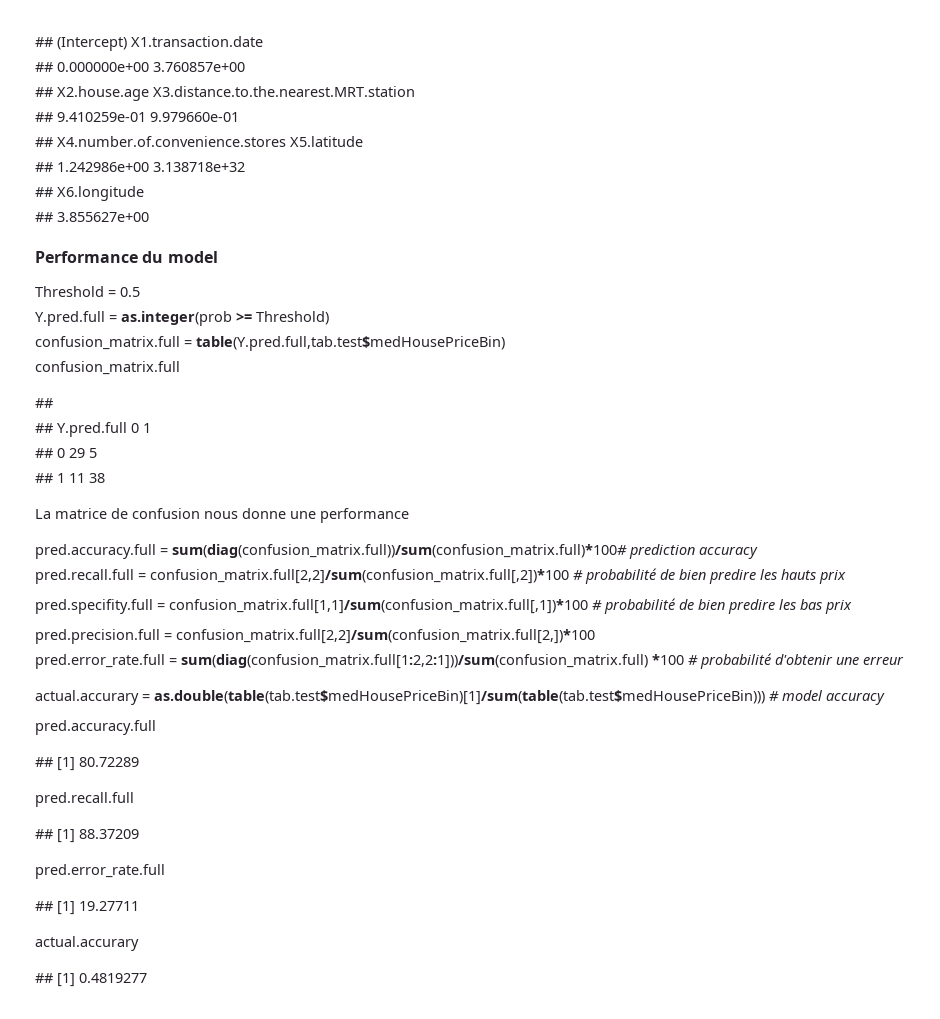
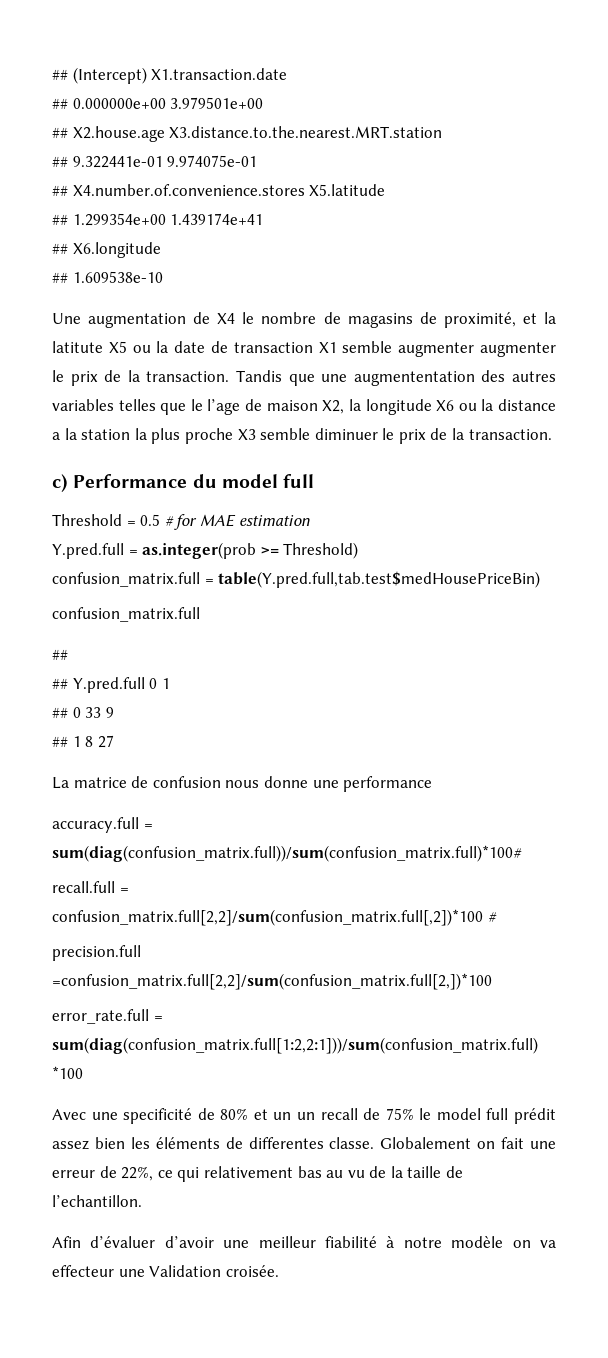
- ## 0.000000e+00 3.760857e+00
+ ## 0.000000e+00 3.979501e+00
- ## 9.410259e-01 9.979660e-01
+ ## 9.322441e-01 9.974075e-01
- ## 1.242986e+00 3.138718e+32
+ ## 1.299354e+00 1.439174e+41
- ## 3.855627e+00
- Performance du model
+ ## 1.609538e-10
+ Une augmentation de X4 le nombre de magasins de proximité, et la latitute X5 ou la date de transaction X1 semble augmenter augmenter le prix de la transaction. Tandis que une augmententation des autres variables telles que le l’age de maison X2, la longitude X6 ou la distance a la station la plus proche X3 semble diminuer le prix de la transaction.
+ c) Performance du model full
- Threshold = 0.5
+ Threshold = 0.5 # for MAE estimation
- ## 0 29 5
+ ## 0 33 9
- ## 1 11 38
+ ## 1 8 27
- pred.accuracy.full = sum(diag(confusion_matrix.full))/sum(confusion_matrix.full)*100# prediction accuracy
- pred.recall.full = confusion_matrix.full[2,2]/sum(confusion_matrix.full[,2])*100 # probabilité de bien predire les hauts prix
- pred.specifity.full = confusion_matrix.full[1,1]/sum(confusion_matrix.full[,1])*100 # probabilité de bien predire les bas prix
- pred.precision.full = confusion_matrix.full[2,2]/sum(confusion_matrix.full[2,])*100
- pred.error_rate.full = sum(diag(confusion_matrix.full[1:2,2:1]))/sum(confusion_matrix.full) *100 # probabilité d'obtenir une erreur
- actual.accurary = as.double(table(tab.test$medHousePriceBin)[1]/sum(table(tab.test$medHousePriceBin))) # model accuracy
- pred.accuracy.full
- ## [1] 80.72289
- pred.recall.full
- ## [1] 88.37209
- pred.error_rate.full
- ## [1] 19.27711
- actual.accurary
- ## [1] 0.4819277
+ accuracy.full = sum(diag(confusion_matrix.full))/sum(confusion_matrix.full)*100#
+ recall.full = confusion_matrix.full[2,2]/sum(confusion_matrix.full[,2])*100 #
+ precision.full =confusion_matrix.full[2,2]/sum(confusion_matrix.full[2,])*100
+ error_rate.full = sum(diag(confusion_matrix.full[1:2,2:1]))/sum(confusion_matrix.full) *100
+ Avec une specificité de 80% et un un recall de 75% le model full prédit assez bien les éléments de differentes classe. Globalement on fait une erreur de 22%, ce qui relativement bas au vu de la taille de l’echantillon.
+ Afin d’évaluer d’avoir une meilleur fiabilité à notre modèle on va effecteur une Validation croisée.

